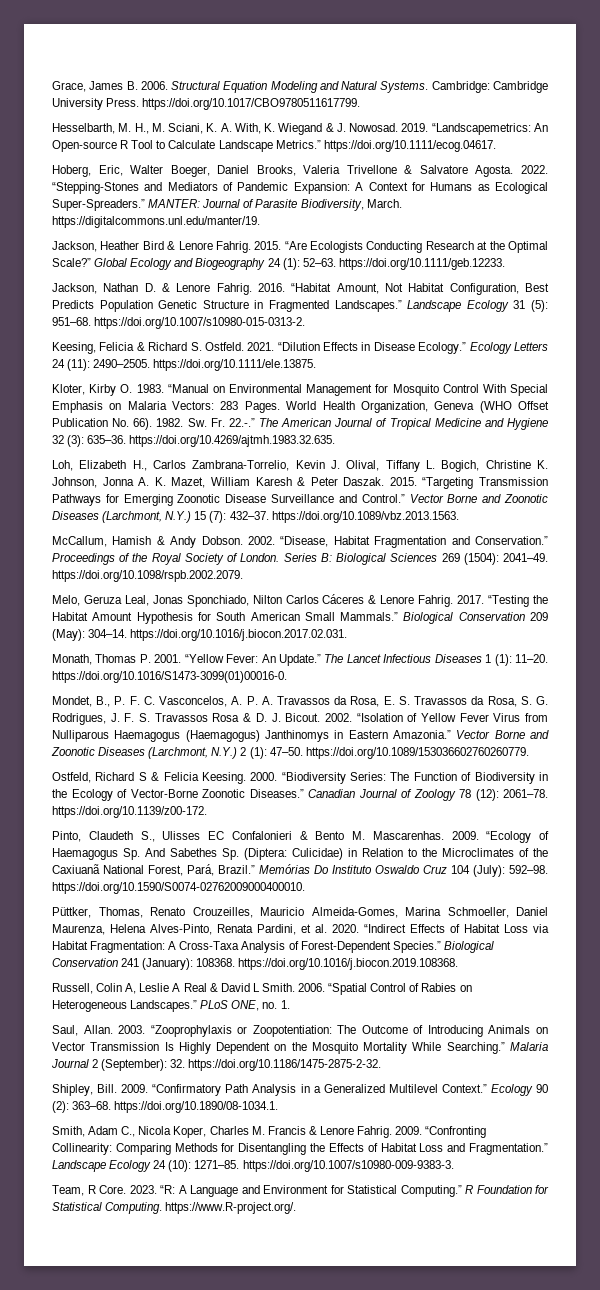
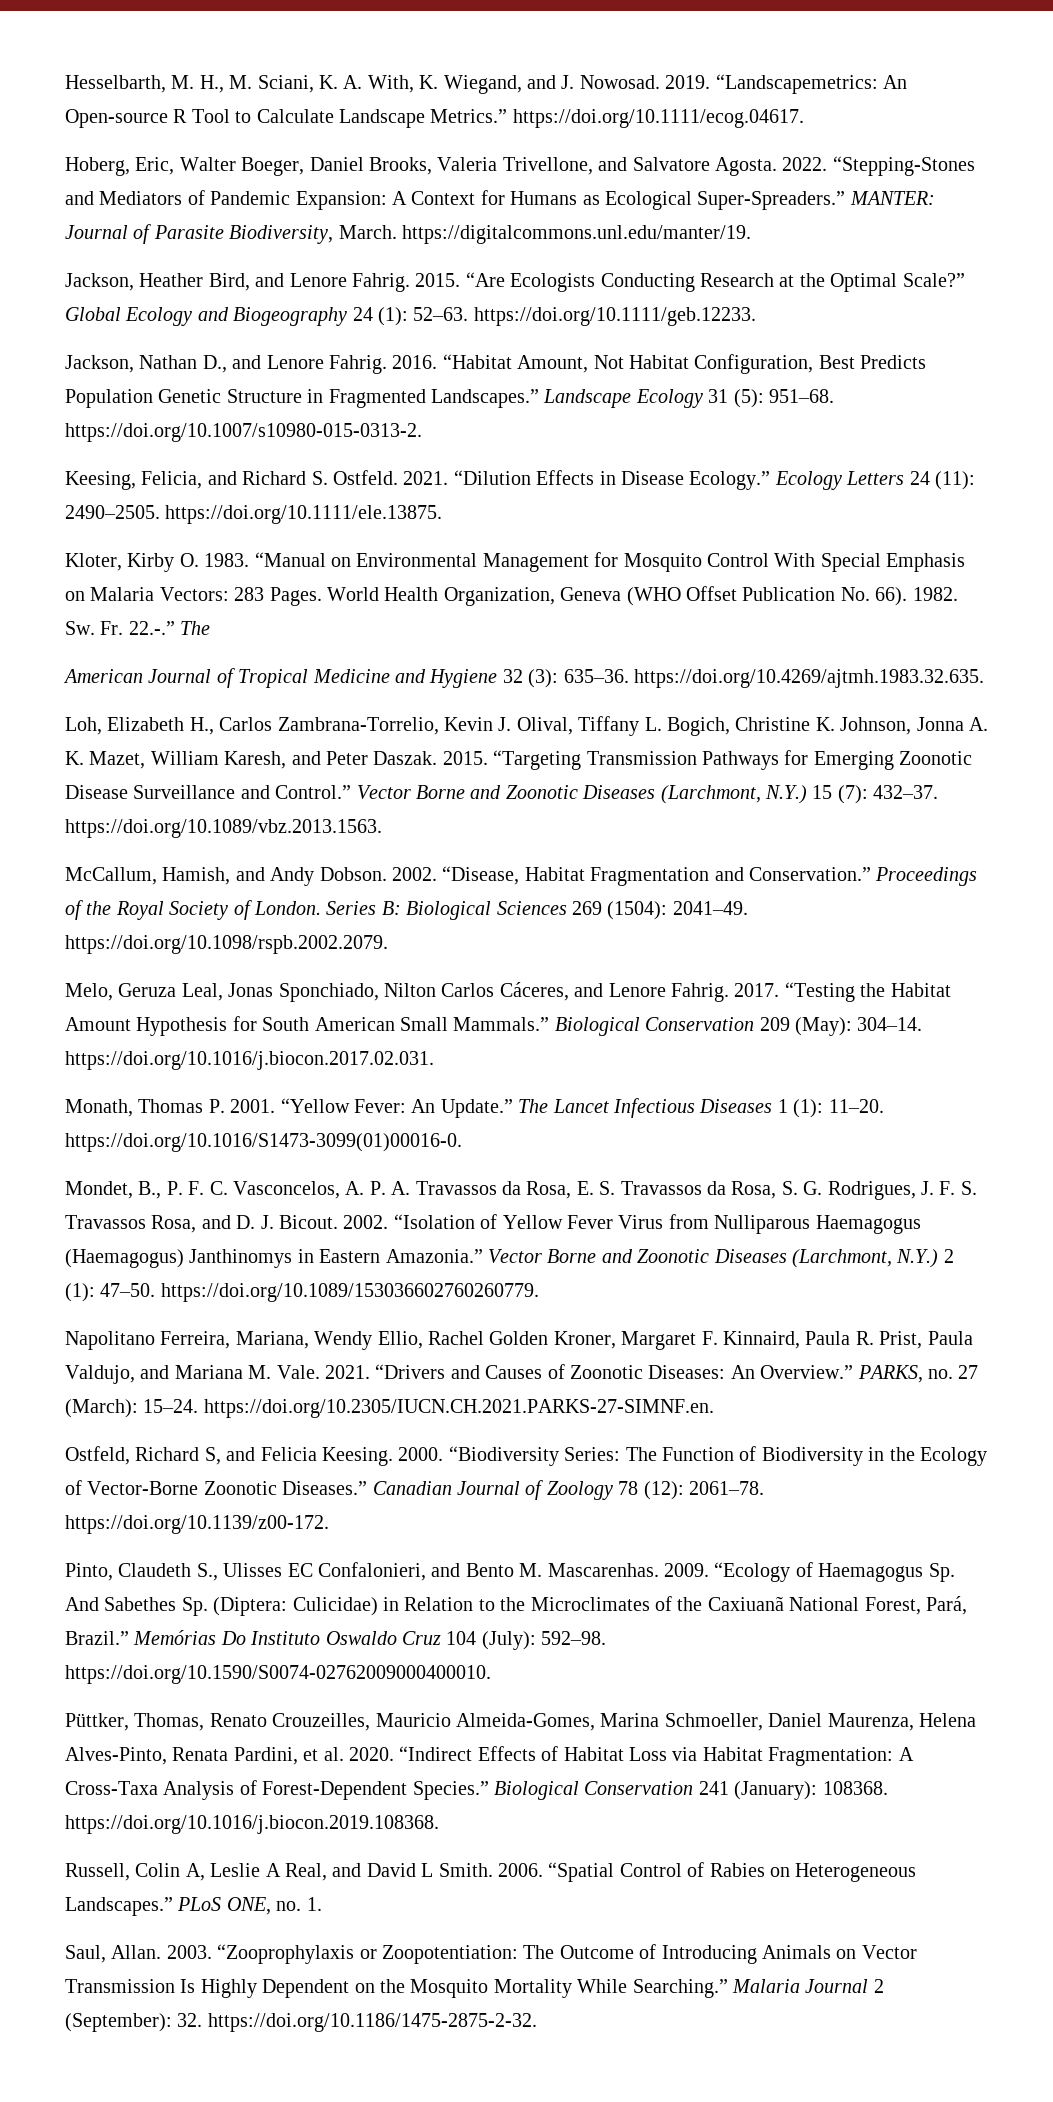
- Grace, James B. 2006. Structural Equation Modeling and Natural Systems. Cambridge: Cambridge University Press. https://doi.org/10.1017/CBO9780511617799.
- Hesselbarth, M. H., M. Sciani, K. A. With, K. Wiegand & J. Nowosad.
+ Hesselbarth, M. H., M. Sciani, K. A. With, K. Wiegand, and J. Nowosad.
- Hoberg, Eric, Walter Boeger, Daniel Brooks, Valeria Trivellone & Salvatore Agosta.
+ Hoberg, Eric, Walter Boeger, Daniel Brooks, Valeria Trivellone, and Salvatore Agosta.
- Jackson, Heather Bird & Lenore Fahrig.
+ Jackson, Heather Bird, and Lenore Fahrig.
- Jackson, Nathan D. & Lenore Fahrig.
+ Jackson, Nathan D., and Lenore Fahrig.
- Keesing, Felicia & Richard S. Ostfeld.
+ Keesing, Felicia, and Richard S. Ostfeld.
- Sw. Fr. 22.-.” The American Journal of Tropical Medicine and Hygiene 32 (3): 635–36. https://doi.org/10.4269/ajtmh.1983.32.635.
+ Sw. Fr. 22.-.” The
+ American Journal of Tropical Medicine and Hygiene 32 (3): 635–36. https://doi.org/10.4269/ajtmh.1983.32.635.
- Loh, Elizabeth H., Carlos Zambrana-Torrelio, Kevin J. Olival, Tiffany L. Bogich, Christine K. Johnson, Jonna A. K. Mazet, William Karesh & Peter Daszak.
+ Loh, Elizabeth H., Carlos Zambrana-Torrelio, Kevin J. Olival, Tiffany L. Bogich, Christine K. Johnson, Jonna A. K. Mazet, William Karesh, and Peter Daszak.
- McCallum, Hamish & Andy Dobson.
+ McCallum, Hamish, and Andy Dobson.
- Melo, Geruza Leal, Jonas Sponchiado, Nilton Carlos Cáceres & Lenore Fahrig.
+ Melo, Geruza Leal, Jonas Sponchiado, Nilton Carlos Cáceres, and Lenore Fahrig.
- Mondet, B., P. F. C. Vasconcelos, A. P. A. Travassos da Rosa, E. S. Travassos da Rosa, S. G. Rodrigues, J. F. S. Travassos Rosa & D. J. Bicout.
+ Mondet, B., P. F. C. Vasconcelos, A. P. A. Travassos da Rosa, E. S. Travassos da Rosa, S. G. Rodrigues, J. F. S. Travassos Rosa, and D. J. Bicout.
+ Napolitano Ferreira, Mariana, Wendy Ellio, Rachel Golden Kroner, Margaret F. Kinnaird, Paula R. Prist, Paula Valdujo, and Mariana M. Vale. 2021. “Drivers and Causes of Zoonotic Diseases: An Overview.” PARKS, no. 27 (March): 15–24. https://doi.org/10.2305/IUCN.CH.2021.PARKS-27-SIMNF.en.
- Ostfeld, Richard S & Felicia Keesing.
+ Ostfeld, Richard S, and Felicia Keesing.
- Pinto, Claudeth S., Ulisses EC Confalonieri & Bento M. Mascarenhas.
+ Pinto, Claudeth S., Ulisses EC Confalonieri, and Bento M. Mascarenhas.
- Russell, Colin A, Leslie A Real & David L Smith.
+ Russell, Colin A, Leslie A Real, and David L Smith.
- Shipley, Bill. 2009. “Confirmatory Path Analysis in a Generalized Multilevel Context.” Ecology 90 (2): 363–68. https://doi.org/10.1890/08-1034.1.
- Smith, Adam C., Nicola Koper, Charles M. Francis & Lenore Fahrig. 2009. “Confronting Collinearity: Comparing Methods for Disentangling the Effects of Habitat Loss and Fragmentation.” Landscape Ecology 24 (10): 1271–85. https://doi.org/10.1007/s10980-009-9383-3.
- Team, R Core. 2023. “R: A Language and Environment for Statistical Computing.” R Foundation for Statistical Computing. https://www.R-project.org/.

